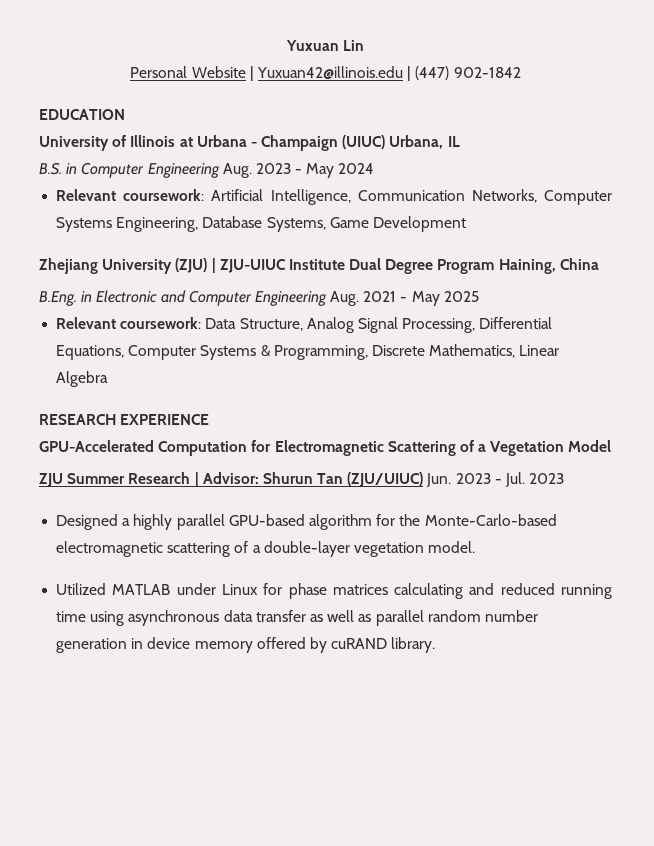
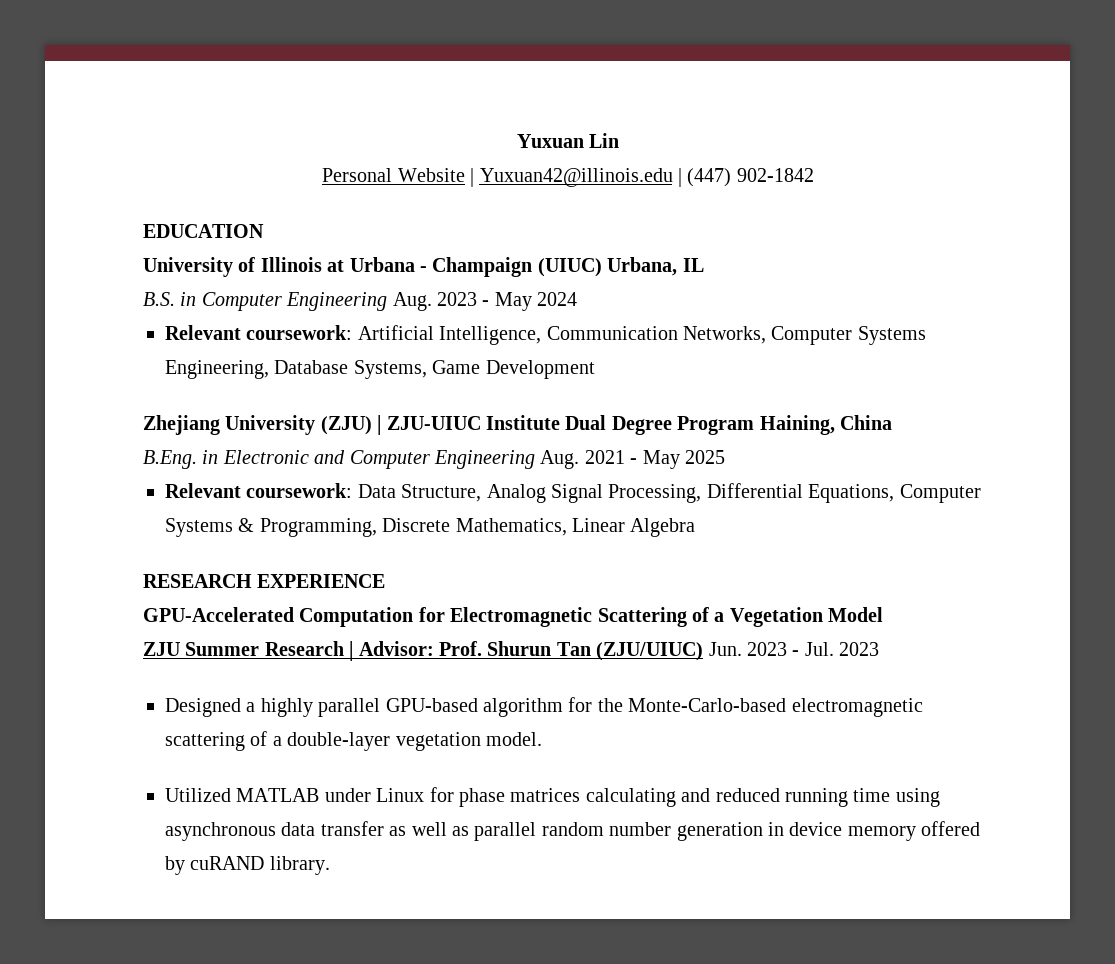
- ZJU Summer Research | Advisor: Shurun Tan (ZJU/UIUC) Jun. 2023 - Jul. 2023
+ ZJU Summer Research | Advisor: Prof. Shurun Tan (ZJU/UIUC) Jun. 2023 - Jul. 2023

